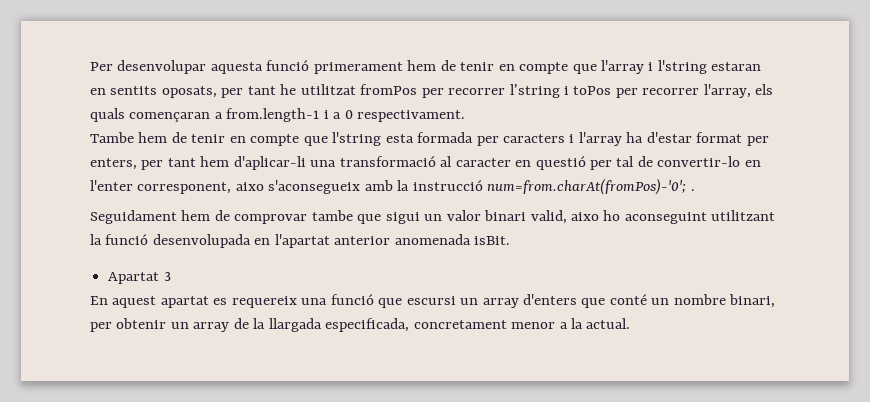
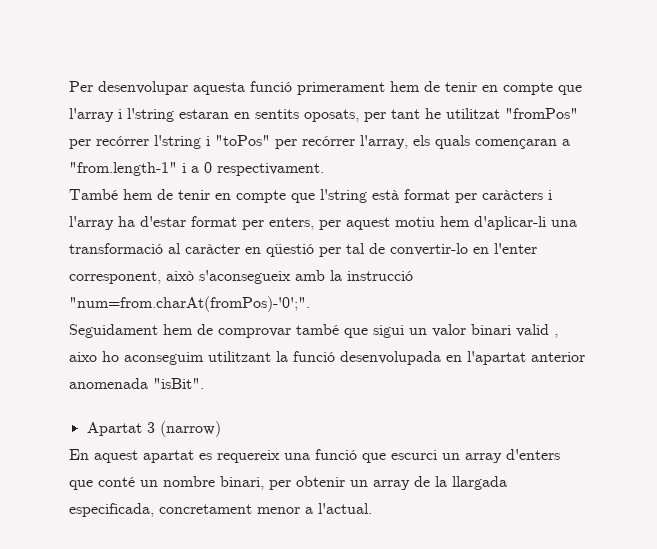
- Per desenvolupar aquesta funció primerament hem de tenir en compte que l'array i l'string estaran en sentits oposats, per tant he utilitzat fromPos per recorrer l’string i toPos per recorrer l'array, els quals començaran a from.length-1 i a 0 respectivament.
+ Per desenvolupar aquesta funció primerament hem de tenir en compte que l'array i l'string estaran en sentits oposats, per tant he utilitzat "fromPos" per recórrer l'string i "toPos" per recórrer l'array, els quals començaran a "from.length-1" i a 0 respectivament.
- Tambe hem de tenir en compte que l'string esta formada per caracters i l'array ha d'estar format per enters, per tant hem d'aplicar-li una transformació al caracter en questió per tal de convertir-lo en l'enter corresponent, aixo s'aconsegueix amb la instrucció num=from.charAt(fromPos)-'0'; .
+ També hem de tenir en compte que l'string està format per caràcters i l'array ha d'estar format per enters, per aquest motiu hem d'aplicar-li una transformació al caràcter en qüestió per tal de convertir-lo en l'enter corresponent, això s'aconsegueix amb la instrucció "num=from.charAt(fromPos)-'0';".
- Seguidament hem de comprovar tambe que sigui un valor binari valid, aixo ho aconseguint utilitzant la funció desenvolupada en l'apartat anterior anomenada isBit.
+ Seguidament hem de comprovar també que sigui un valor binari valid , aixo ho aconseguim utilitzant la funció desenvolupada en l'apartat anterior anomenada "isBit".
- Apartat 3
+ Apartat 3 (narrow)
- En aquest apartat es requereix una funció que escursi un array d'enters que conté un nombre binari, per obtenir un array de la llargada especificada, concretament menor a la actual.
+ En aquest apartat es requereix una funció que escurci un array d'enters que conté un nombre binari, per obtenir un array de la llargada especificada, concretament menor a l'actual.

